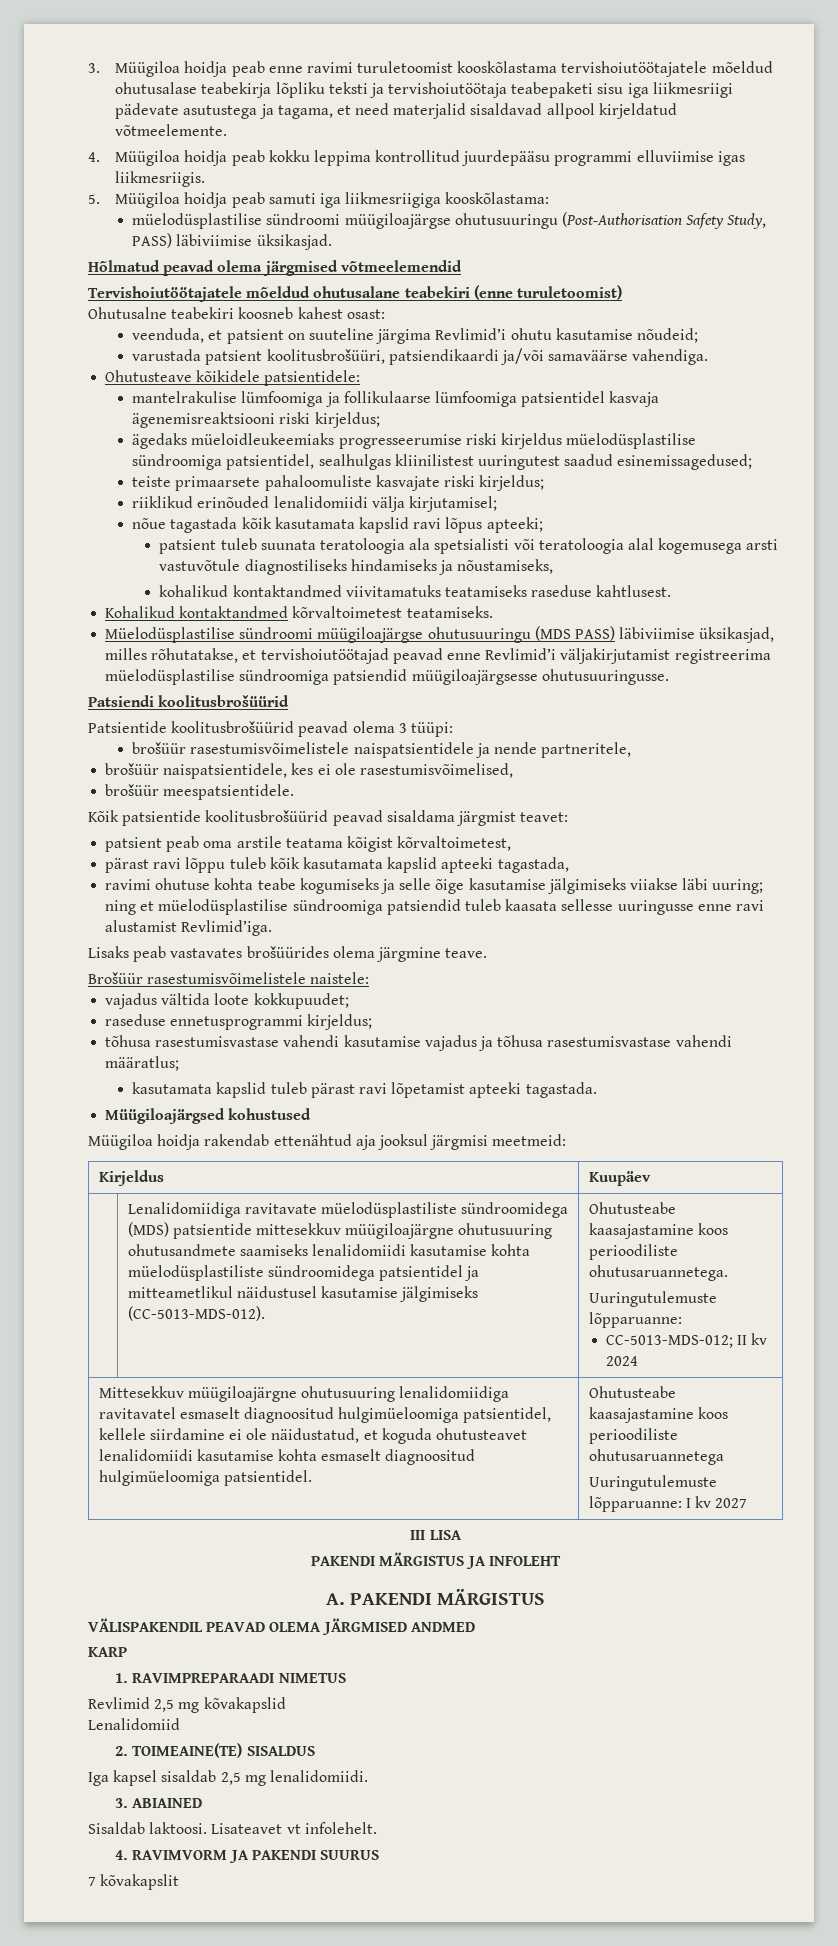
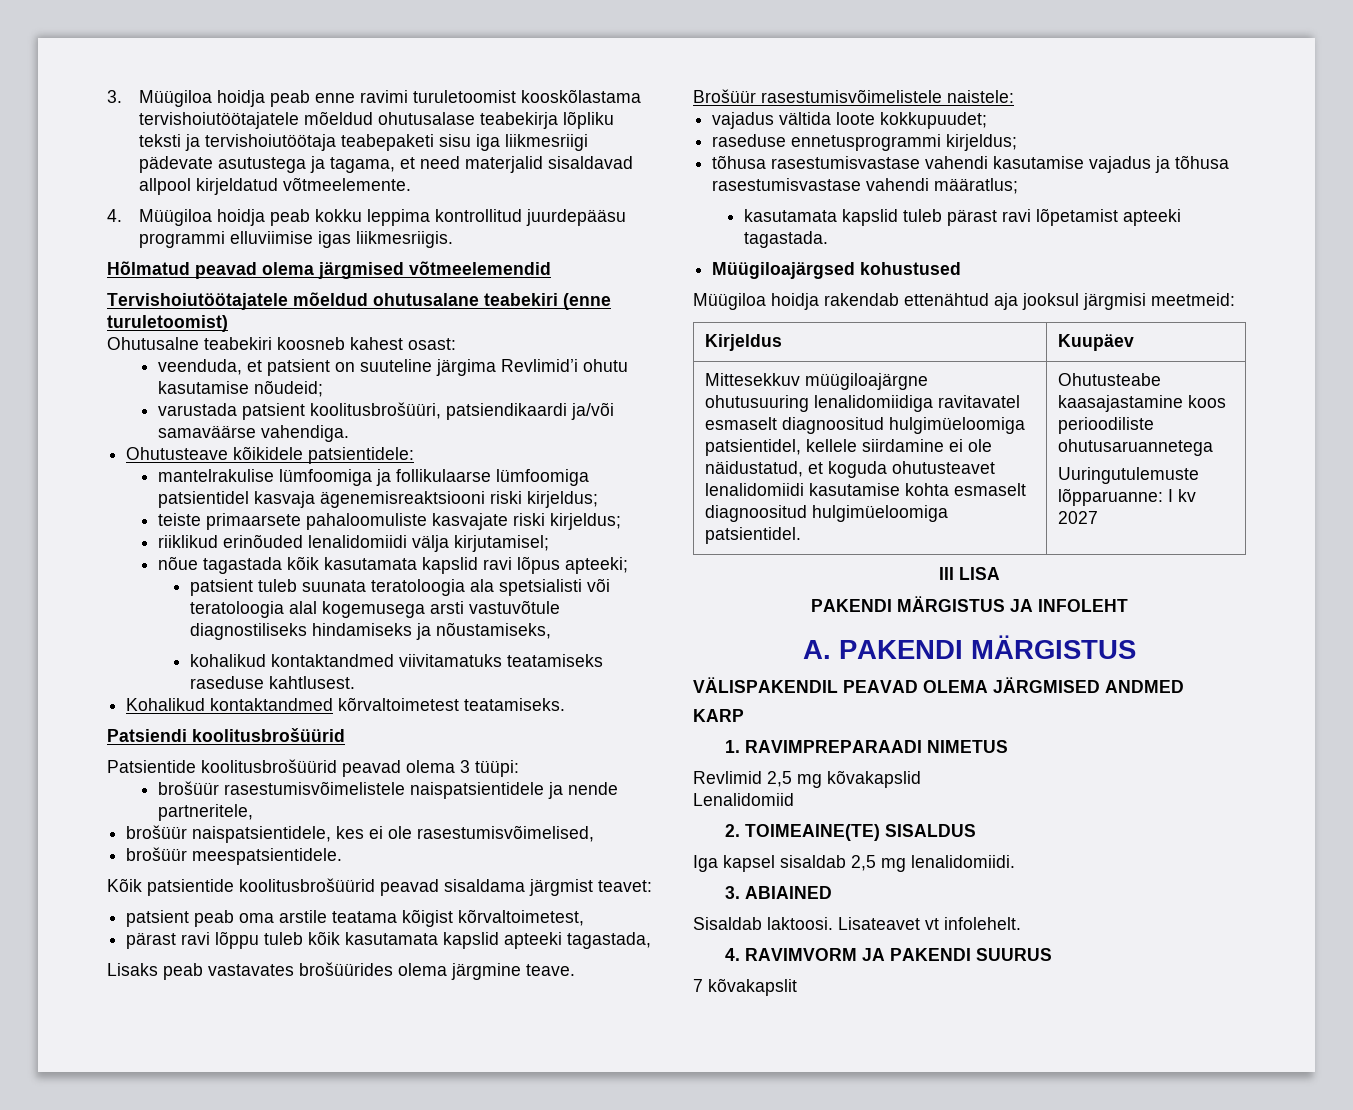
- 5. Müügiloa hoidja peab samuti iga liikmesriigiga kooskõlastama:
- müelodüsplastilise sündroomi müügiloajärgse ohutusuuringu (Post-Authorisation Safety Study, PASS) läbiviimise üksikasjad.
- ägedaks müeloidleukeemiaks progresseerumise riski kirjeldus müelodüsplastilise sündroomiga patsientidel, sealhulgas kliinilistest uuringutest saadud esinemissagedused;
- Müelodüsplastilise sündroomi müügiloajärgse ohutusuuringu (MDS PASS) läbiviimise üksikasjad, milles rõhutatakse, et tervishoiutöötajad peavad enne Revlimid’i väljakirjutamist registreerima müelodüsplastilise sündroomiga patsiendid müügiloajärgsesse ohutusuuringusse.
- ravimi ohutuse kohta teabe kogumiseks ja selle õige kasutamise jälgimiseks viiakse läbi uuring; ning et müelodüsplastilise sündroomiga patsiendid tuleb kaasata sellesse uuringusse enne ravi alustamist Revlimid’iga.
- | Lenalidomiidiga ravitavate müelodüsplastiliste sündroomidega (MDS) patsientide mittesekkuv müügiloajärgne ohutusuuring ohutusandmete saamiseks lenalidomiidi kasutamise kohta müelodüsplastiliste sündroomidega patsientidel ja mitteametlikul näidustusel kasutamise jälgimiseks (CC-5013-MDS-012). | Ohutusteabe kaasajastamine koos perioodiliste ohutusaruannetega.
- Uuringutulemuste lõpparuanne:
- CC-5013-MDS-012; II kv 2024

